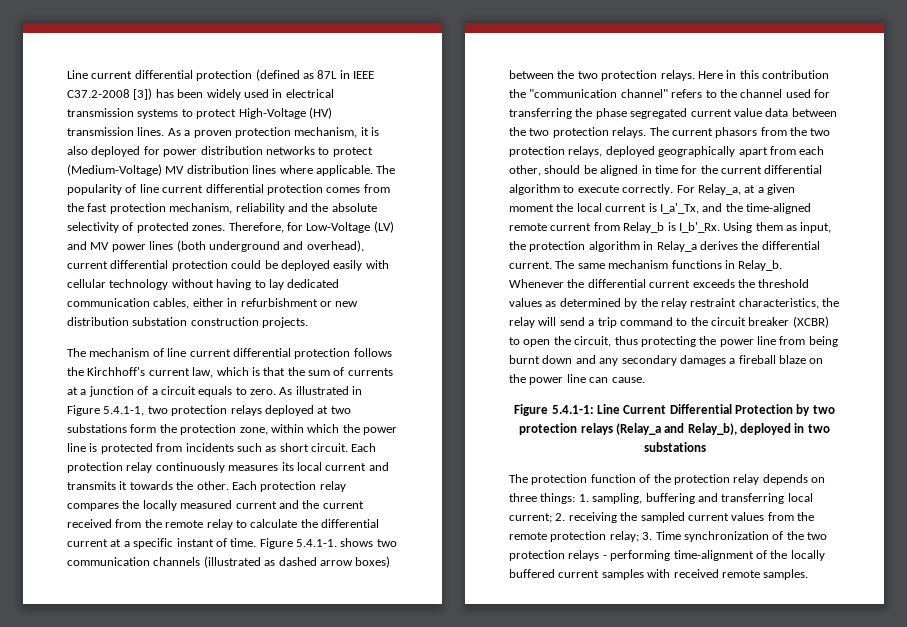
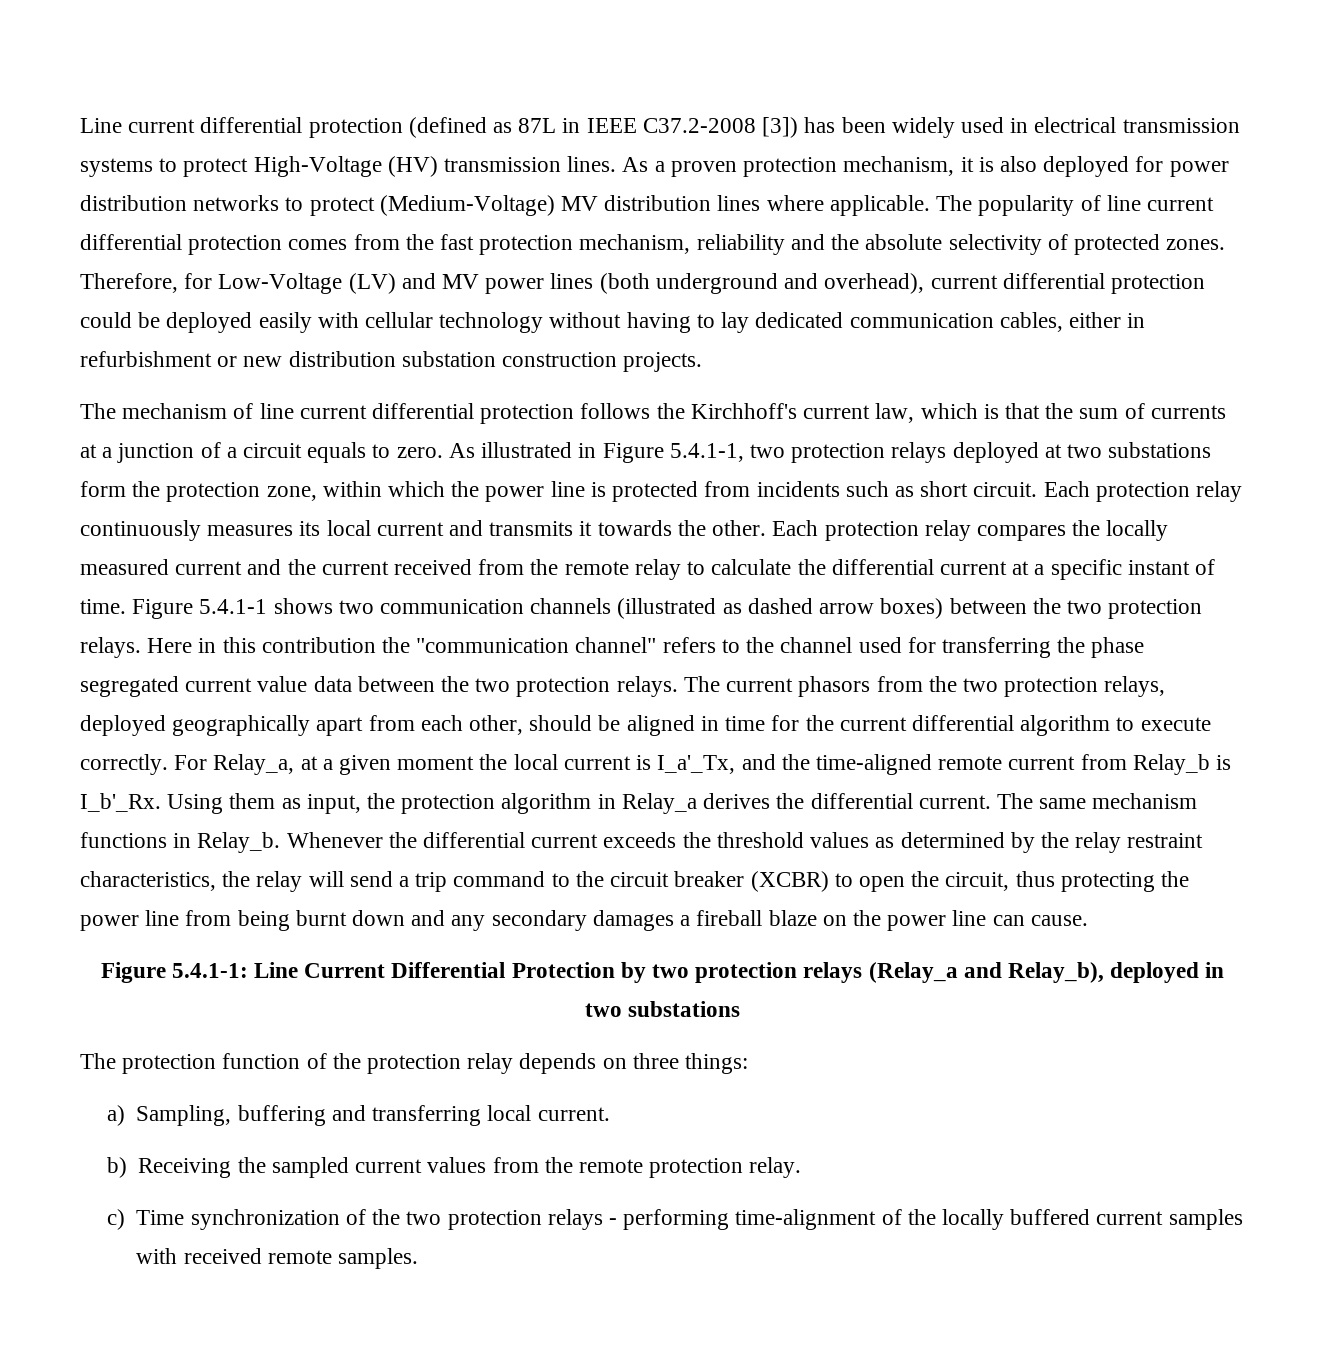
- Figure 5.4.1-1. shows two communication channels (illustrated as dashed arrow boxes) between the two protection relays.
+ Figure 5.4.1-1 shows two communication channels (illustrated as dashed arrow boxes) between the two protection relays.
- The protection function of the protection relay depends on three things: 1. sampling, buffering and transferring local current; 2. receiving the sampled current values from the remote protection relay; 3. Time synchronization of the two protection relays - performing time-alignment of the locally buffered current samples with received remote samples.
+ The protection function of the protection relay depends on three things:
+ a) Sampling, buffering and transferring local current.
+ b) Receiving the sampled current values from the remote protection relay.
+ c) Time synchronization of the two protection relays - performing time-alignment of the locally buffered current samples with received remote samples.

